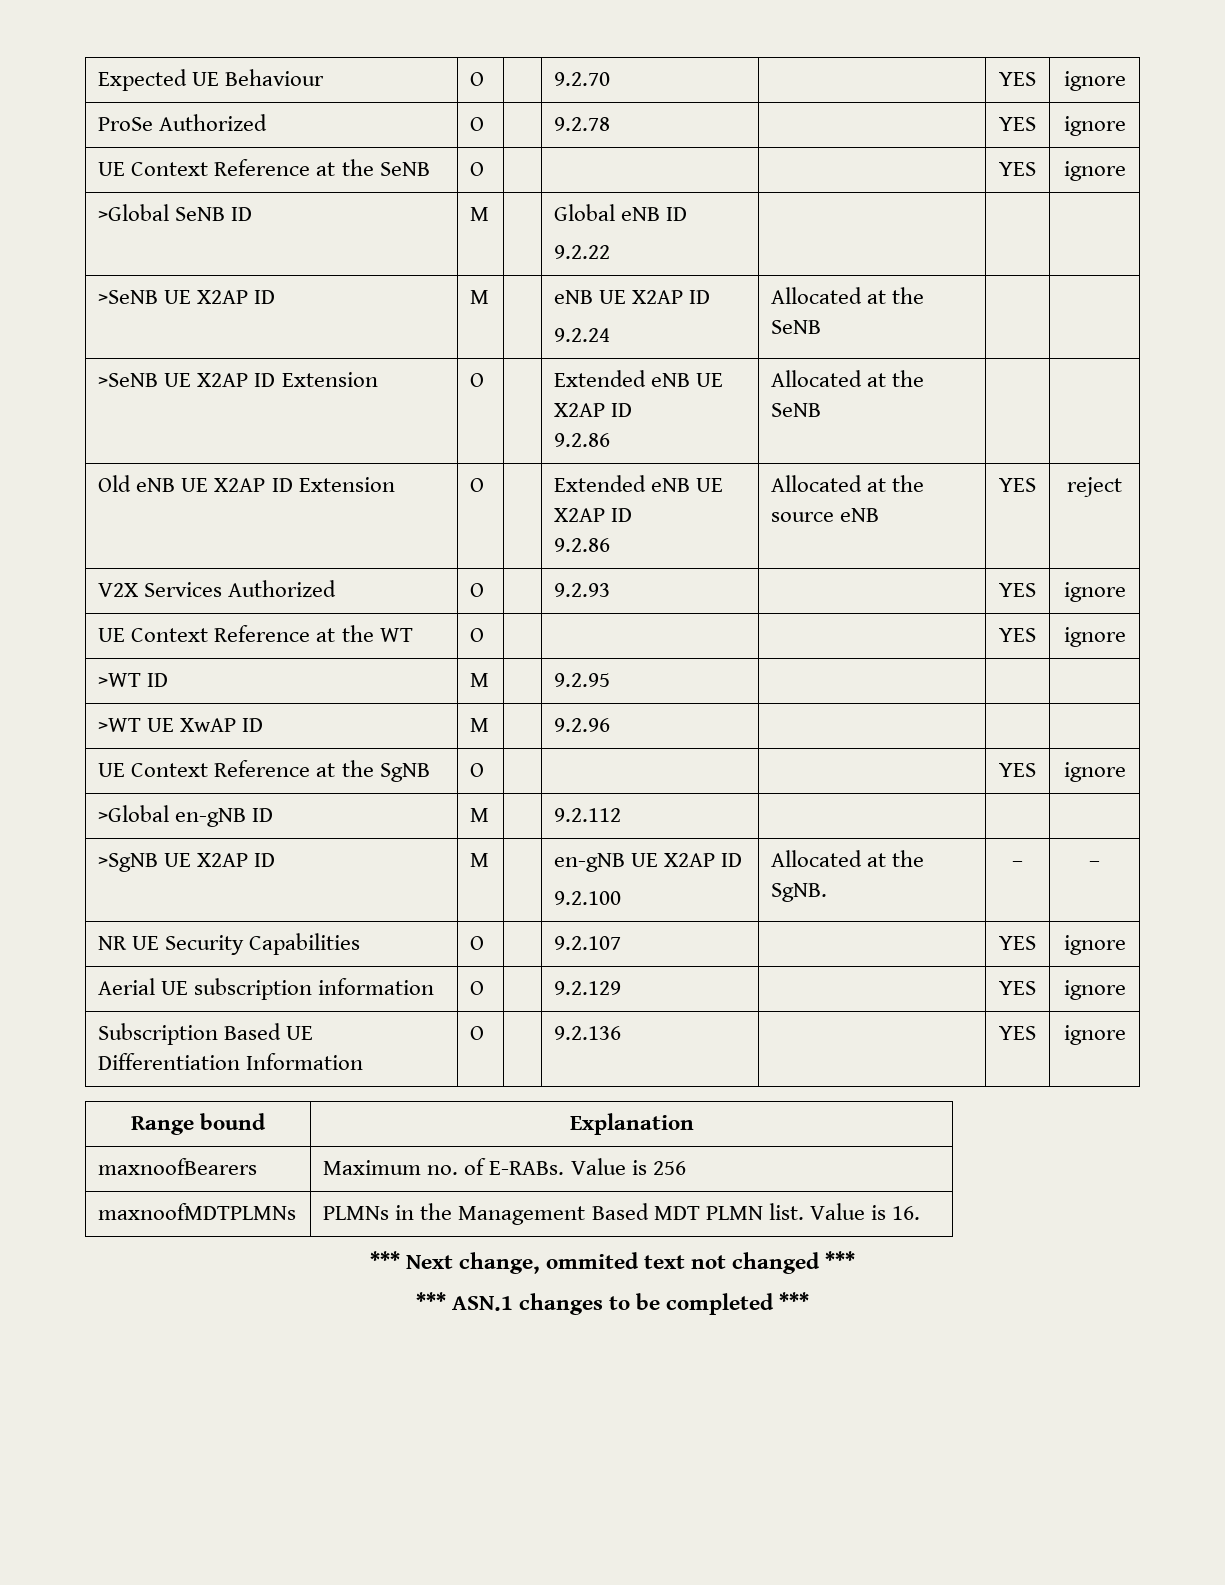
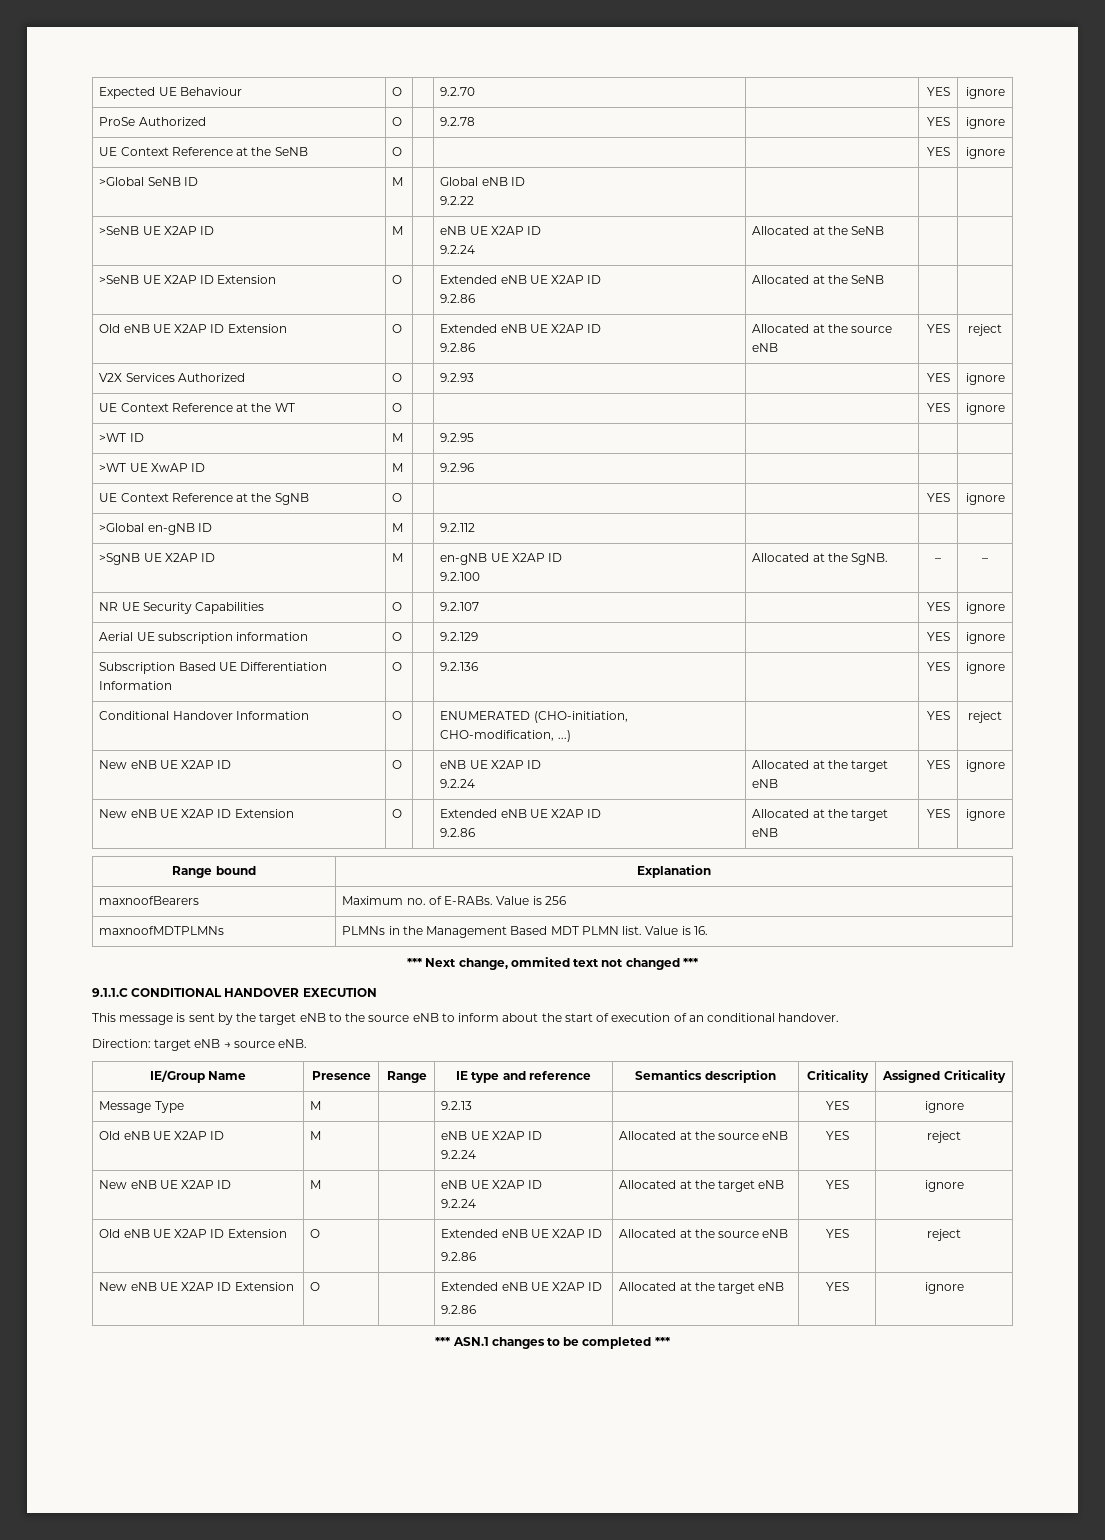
+ Conditional Handover Information | O | | ENUMERATED (CHO-initiation, CHO-modification, ...) | | YES | reject
+ New eNB UE X2AP ID | O | | eNB UE X2AP ID
+ 9.2.24 | Allocated at the target eNB | YES | ignore
+ New eNB UE X2AP ID Extension | O | | Extended eNB UE X2AP ID
+ 9.2.86 | Allocated at the target eNB | YES | ignore
+ 9.1.1.C CONDITIONAL HANDOVER EXECUTION
+ This message is sent by the target eNB to the source eNB to inform about the start of execution of an conditional handover.
+ Direction: target eNB → source eNB.
+ IE/Group Name | Presence | Range | IE type and reference | Semantics description | Criticality | Assigned Criticality
+ Message Type | M | | 9.2.13 | | YES | ignore
+ Old eNB UE X2AP ID | M | | eNB UE X2AP ID
+ 9.2.24 | Allocated at the source eNB | YES | reject
+ New eNB UE X2AP ID | M | | eNB UE X2AP ID
+ 9.2.24 | Allocated at the target eNB | YES | ignore
+ Old eNB UE X2AP ID Extension | O | | Extended eNB UE X2AP ID
+ 9.2.86 | Allocated at the source eNB | YES | reject
+ New eNB UE X2AP ID Extension | O | | Extended eNB UE X2AP ID
+ 9.2.86 | Allocated at the target eNB | YES | ignore

